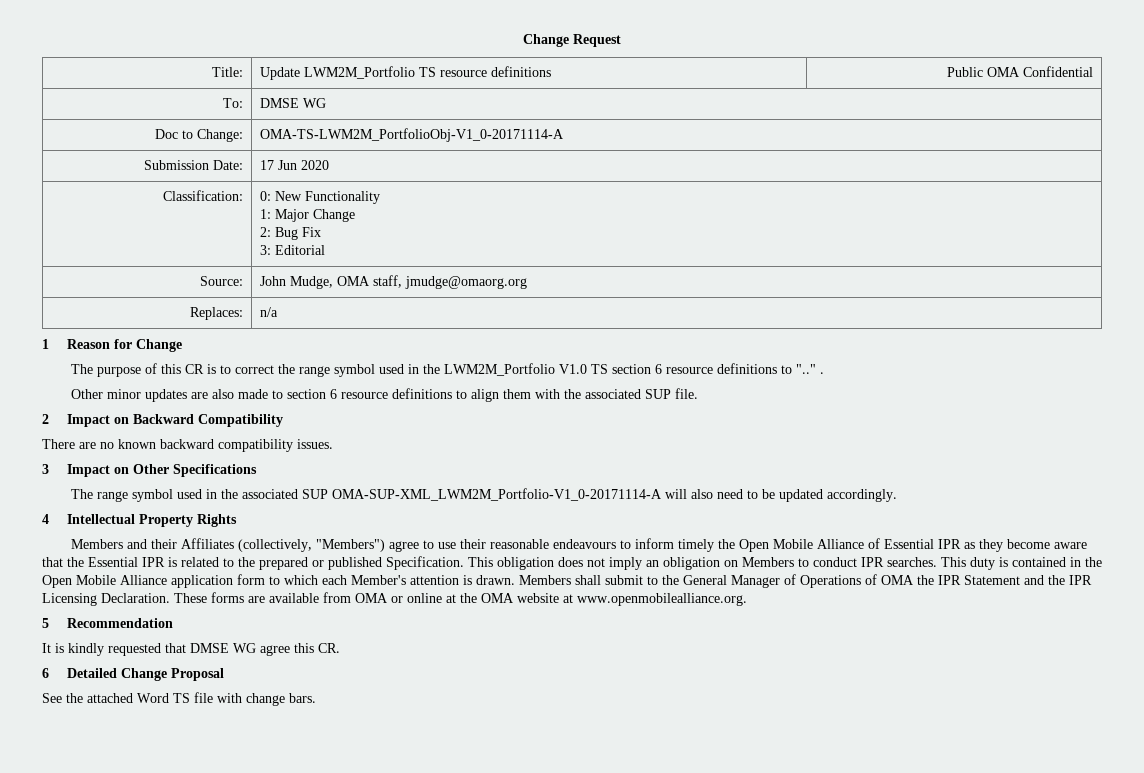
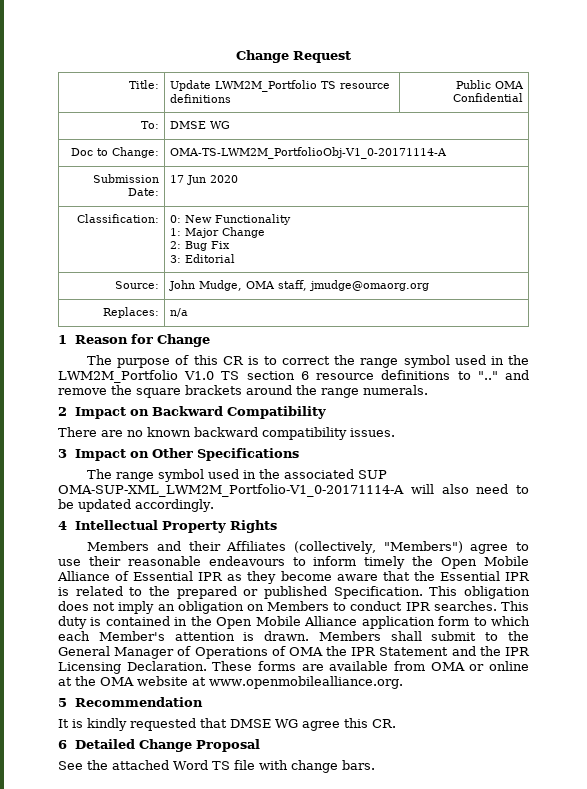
- The purpose of this CR is to correct the range symbol used in the LWM2M_Portfolio V1.0 TS section 6 resource definitions to ".." .
- Other minor updates are also made to section 6 resource definitions to align them with the associated SUP file.
+ The purpose of this CR is to correct the range symbol used in the LWM2M_Portfolio V1.0 TS section 6 resource definitions to ".." and remove the square brackets around the range numerals.

